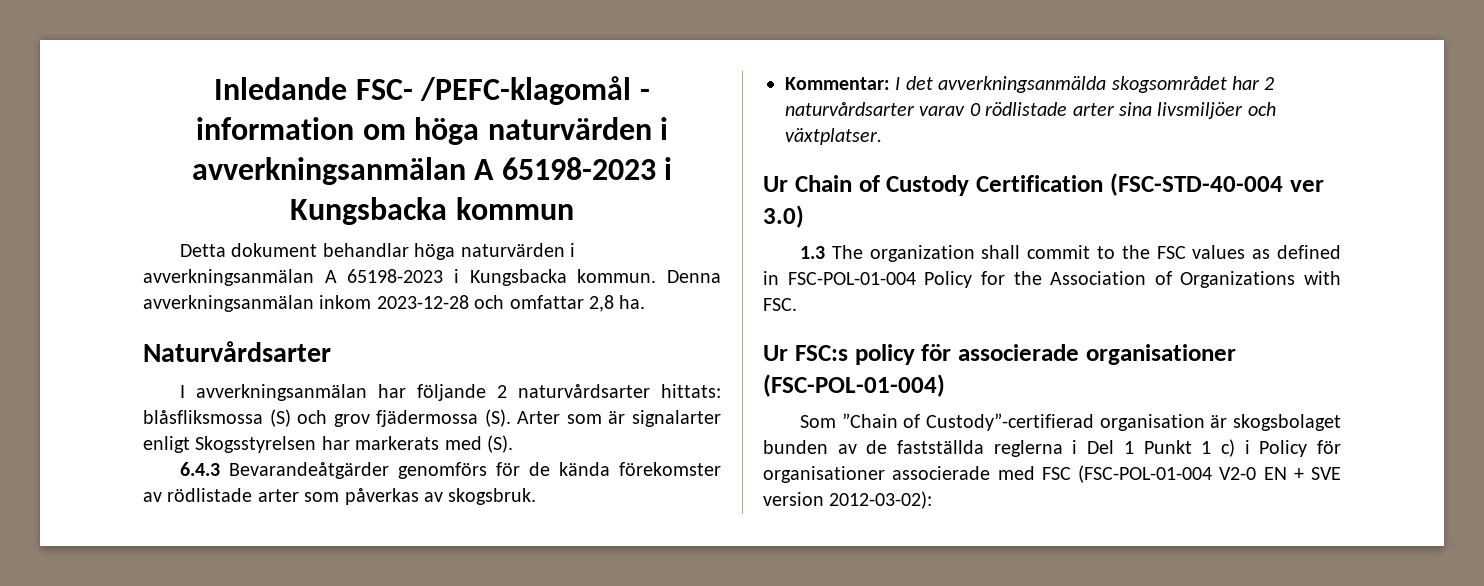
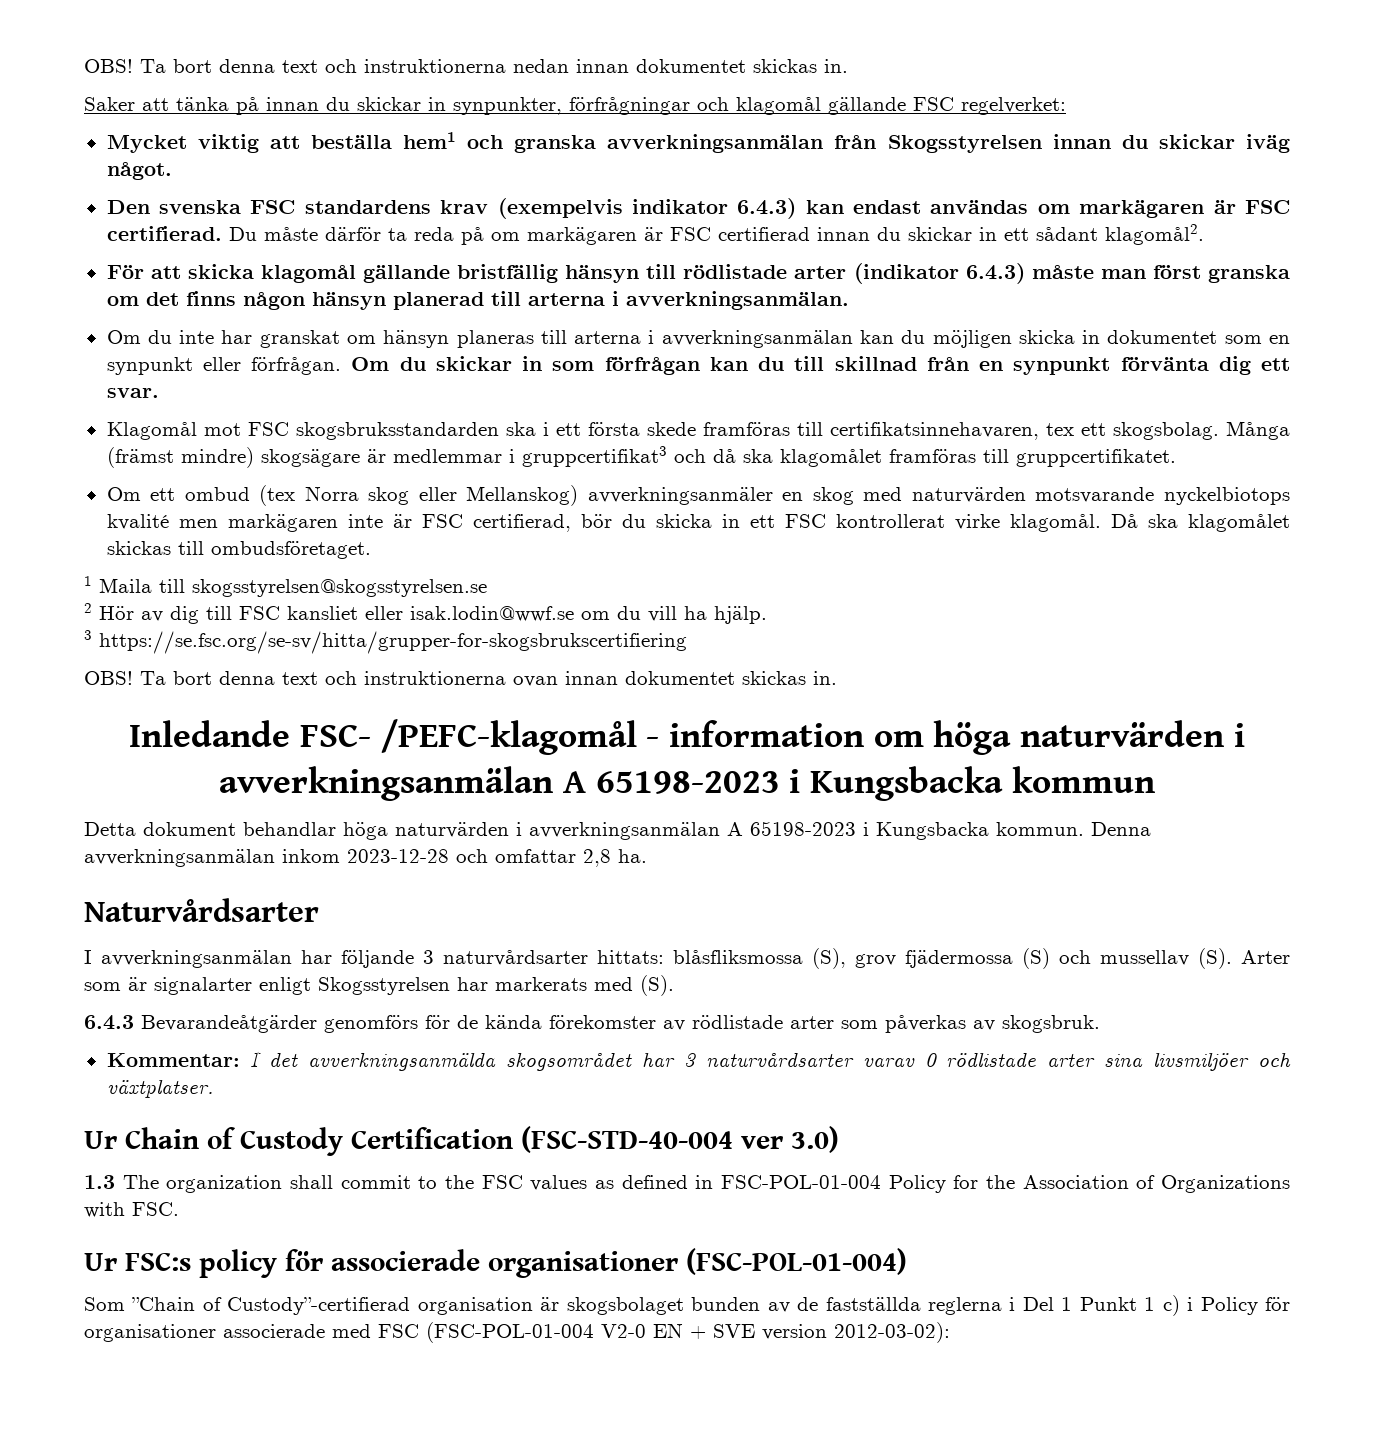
+ OBS! Ta bort denna text och instruktionerna nedan innan dokumentet skickas in.
+ Saker att tänka på innan du skickar in synpunkter, förfrågningar och klagomål gällande FSC regelverket:
+ Mycket viktig att beställa hem1 och granska avverkningsanmälan från Skogsstyrelsen innan du skickar iväg något.
+ Den svenska FSC standardens krav (exempelvis indikator 6.4.3) kan endast användas om markägaren är FSC certifierad. Du måste därför ta reda på om markägaren är FSC certifierad innan du skickar in ett sådant klagomål2.
+ För att skicka klagomål gällande bristfällig hänsyn till rödlistade arter (indikator 6.4.3) måste man först granska om det finns någon hänsyn planerad till arterna i avverkningsanmälan.
+ Om du inte har granskat om hänsyn planeras till arterna i avverkningsanmälan kan du möjligen skicka in dokumentet som en synpunkt eller förfrågan. Om du skickar in som förfrågan kan du till skillnad från en synpunkt förvänta dig ett svar.
+ Klagomål mot FSC skogsbruksstandarden ska i ett första skede framföras till certifikatsinnehavaren, tex ett skogsbolag. Många (främst mindre) skogsägare är medlemmar i gruppcertifikat3 och då ska klagomålet framföras till gruppcertifikatet.
+ Om ett ombud (tex Norra skog eller Mellanskog) avverkningsanmäler en skog med naturvärden motsvarande nyckelbiotops kvalité men markägaren inte är FSC certifierad, bör du skicka in ett FSC kontrollerat virke klagomål. Då ska klagomålet skickas till ombudsföretaget.
+ 1 Maila till skogsstyrelsen@skogsstyrelsen.se
+ 2 Hör av dig till FSC kansliet eller isak.lodin@wwf.se om du vill ha hjälp.
+ 3 https://se.fsc.org/se-sv/hitta/grupper-for-skogsbrukscertifiering
+ OBS! Ta bort denna text och instruktionerna ovan innan dokumentet skickas in.
- I avverkningsanmälan har följande 2 naturvårdsarter hittats: blåsfliksmossa (S) och grov fjädermossa (S). Arter som är signalarter enligt Skogsstyrelsen har markerats med (S).
+ I avverkningsanmälan har följande 3 naturvårdsarter hittats: blåsfliksmossa (S), grov fjädermossa (S) och mussellav (S). Arter som är signalarter enligt Skogsstyrelsen har markerats med (S).
- Kommentar: I det avverkningsanmälda skogsområdet har 2 naturvårdsarter varav 0 rödlistade arter sina livsmiljöer och växtplatser.
+ Kommentar: I det avverkningsanmälda skogsområdet har 3 naturvårdsarter varav 0 rödlistade arter sina livsmiljöer och växtplatser.

